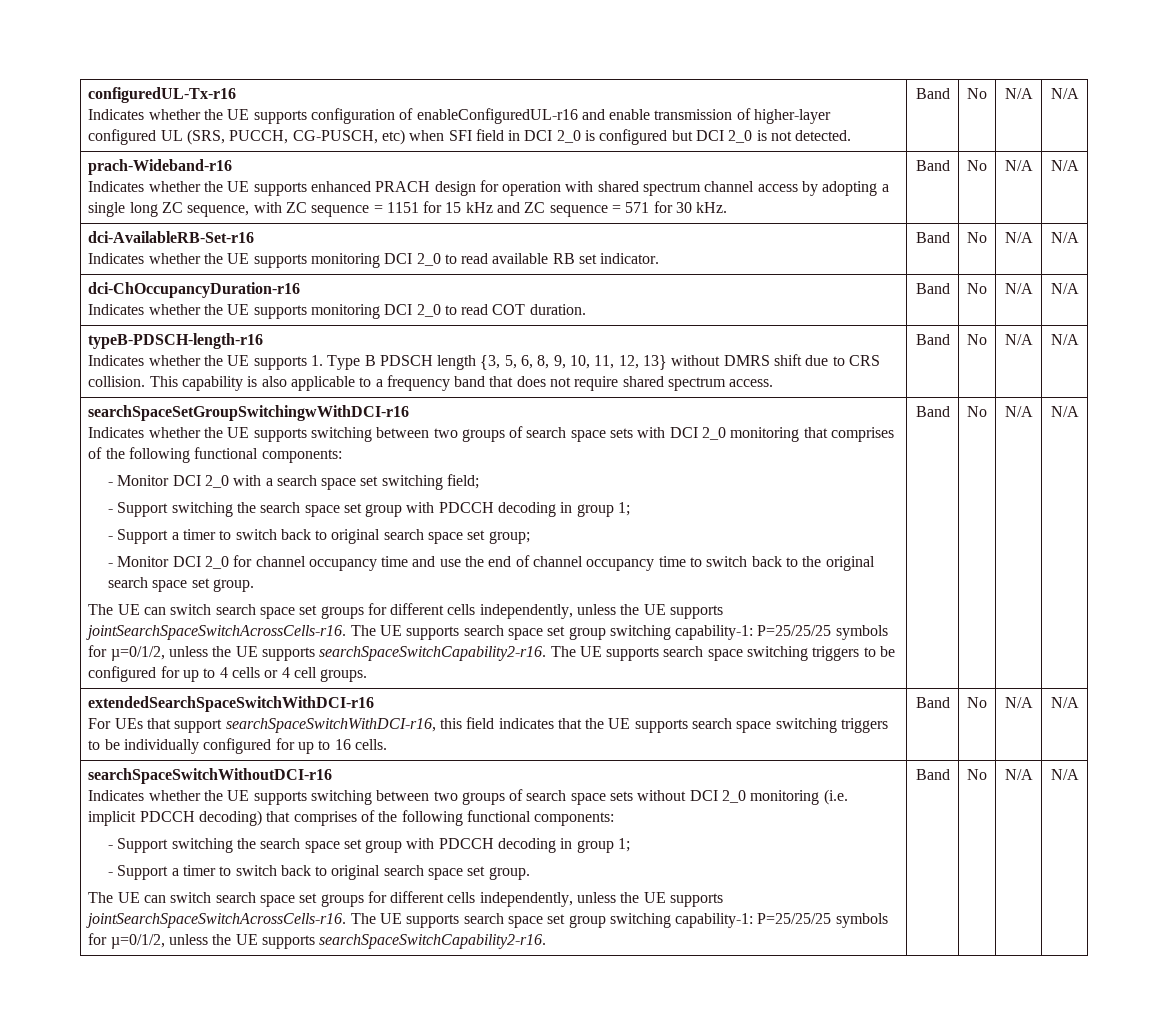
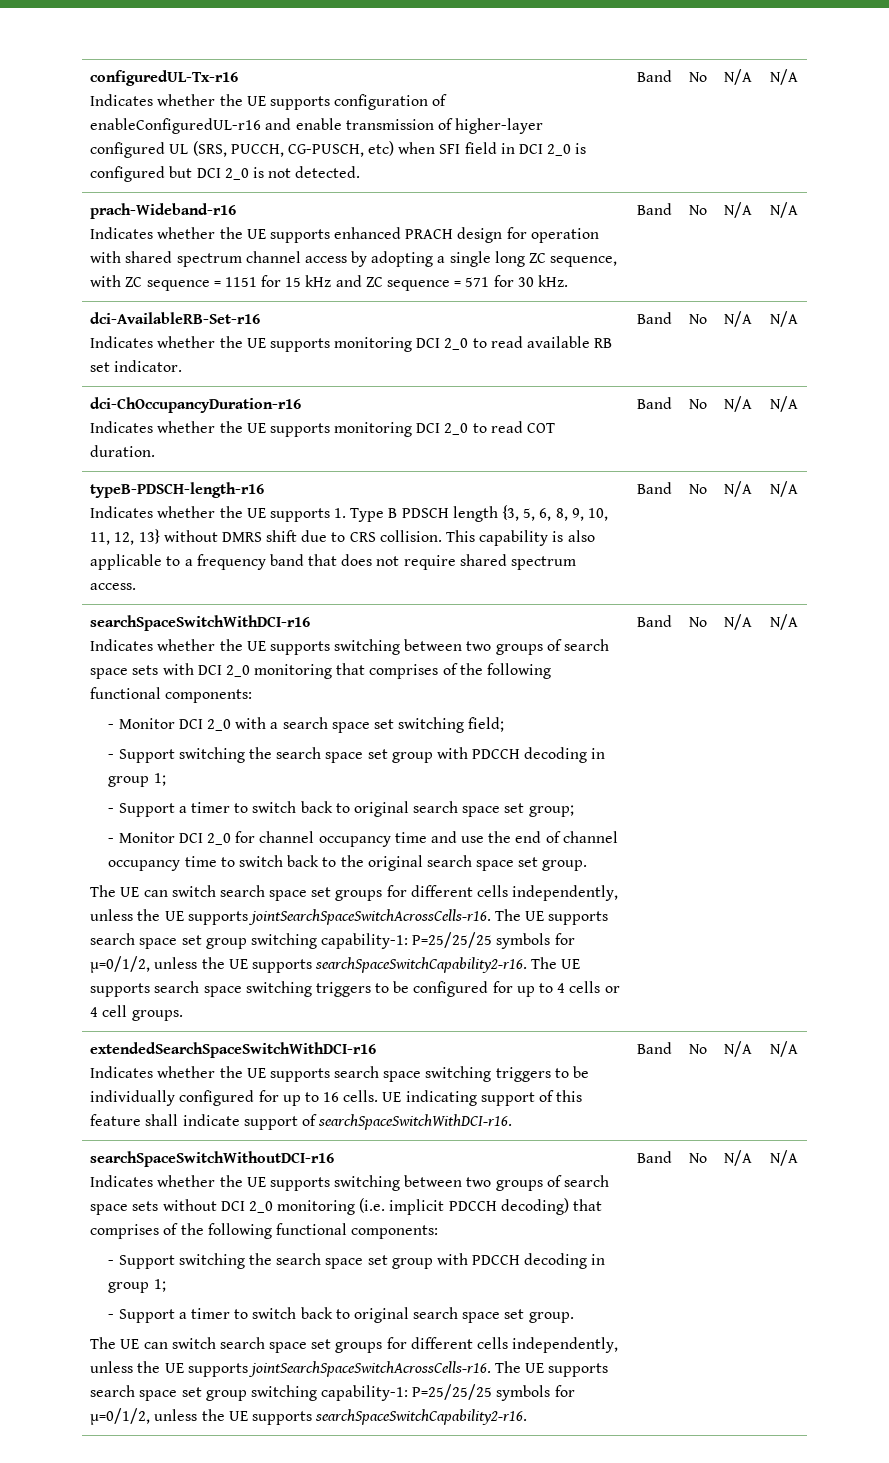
- searchSpaceSetGroupSwitchingwWithDCI-r16
+ searchSpaceSwitchWithDCI-r16
  extendedSearchSpaceSwitchWithDCI-r16
- For UEs that support searchSpaceSwitchWithDCI-r16, this field indicates that the UE supports search space switching triggers to be individually configured for up to 16 cells. | Band | No | N/A | N/A
+ Indicates whether the UE supports search space switching triggers to be individually configured for up to 16 cells. UE indicating support of this feature shall indicate support of searchSpaceSwitchWithDCI-r16. | Band | No | N/A | N/A

